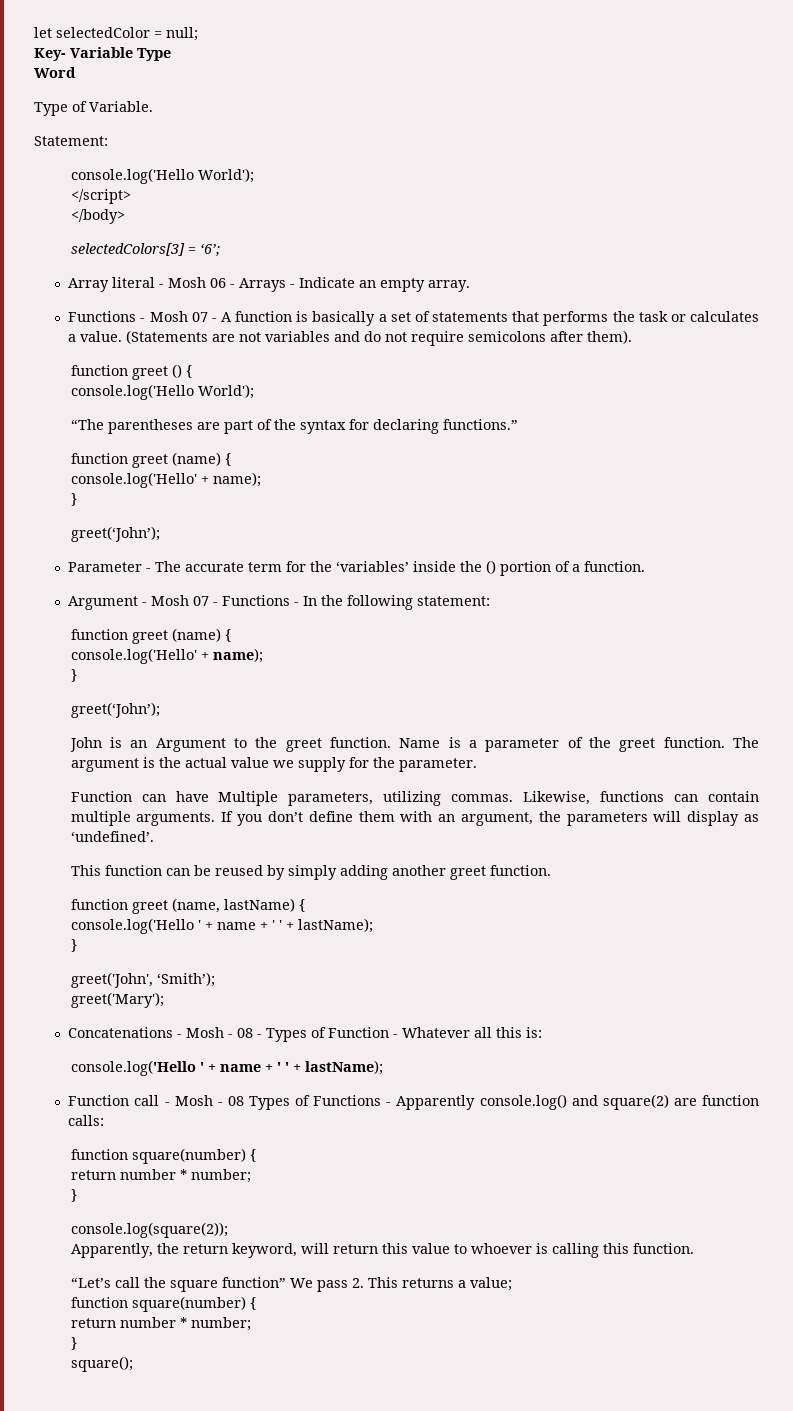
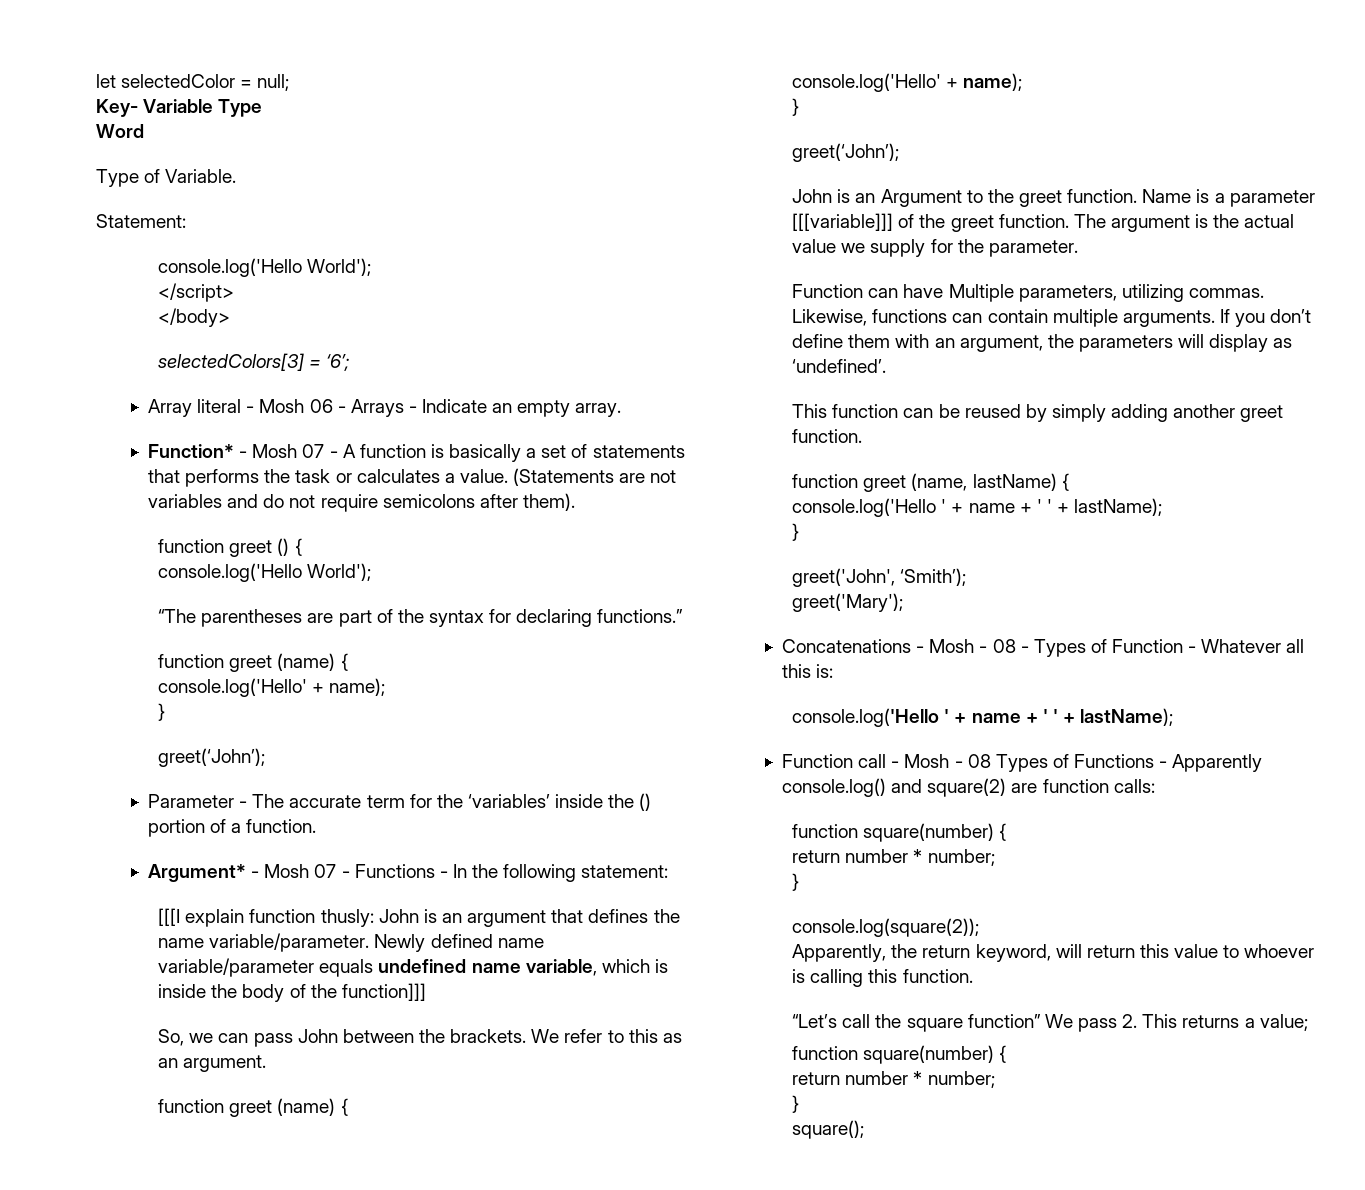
- Functions - Mosh 07 - A function is basically a set of statements that performs the task or calculates a value.
+ Function* - Mosh 07 - A function is basically a set of statements that performs the task or calculates a value.
- Argument - Mosh 07 - Functions - In the following statement:
+ Argument* - Mosh 07 - Functions - In the following statement:
+ [[[I explain function thusly: John is an argument that defines the name variable/parameter. Newly defined name variable/parameter equals undefined name variable, which is inside the body of the function]]]
+ So, we can pass John between the brackets. We refer to this as an argument.
- Name is a parameter of the greet function.
+ Name is a parameter [[[variable]]] of the greet function.

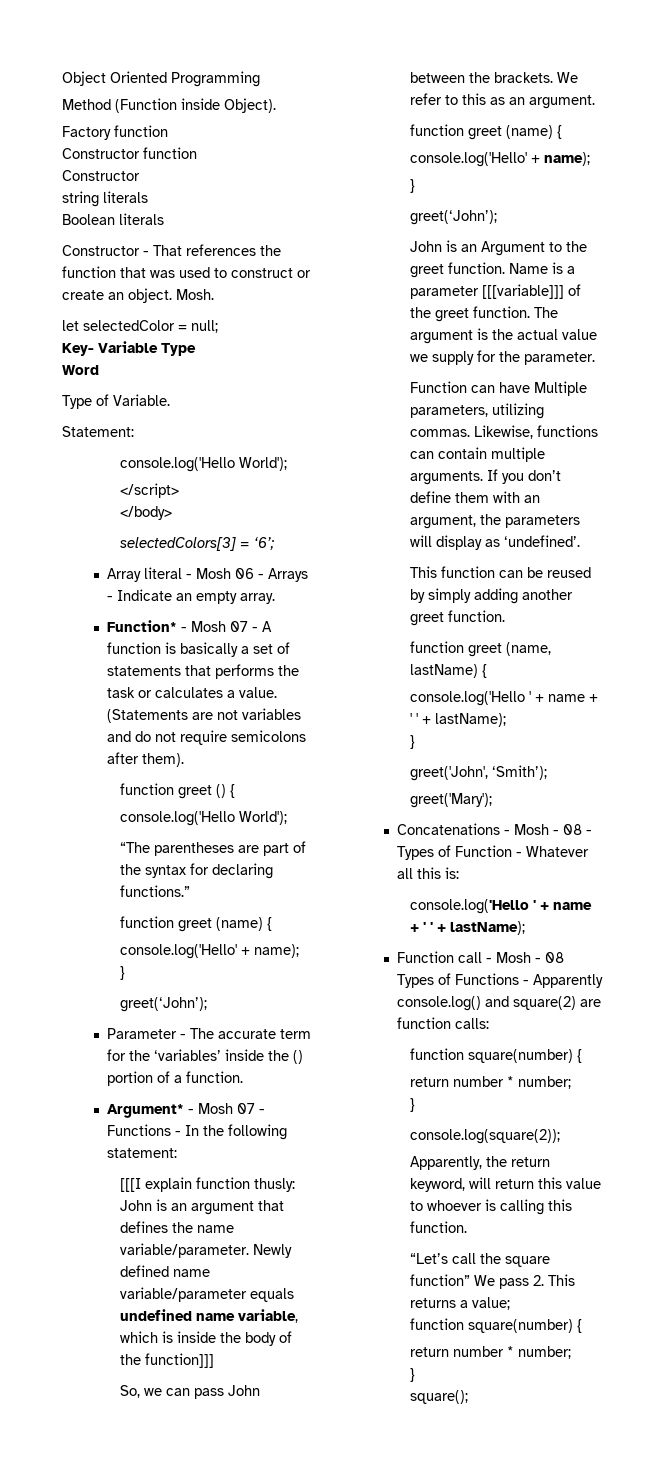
+ Object Oriented Programming
+ Method (Function inside Object).
+ Factory function
+ Constructor function
+ Constructor
+ string literals
+ Boolean literals
+ Constructor - That references the function that was used to construct or create an object. Mosh.

